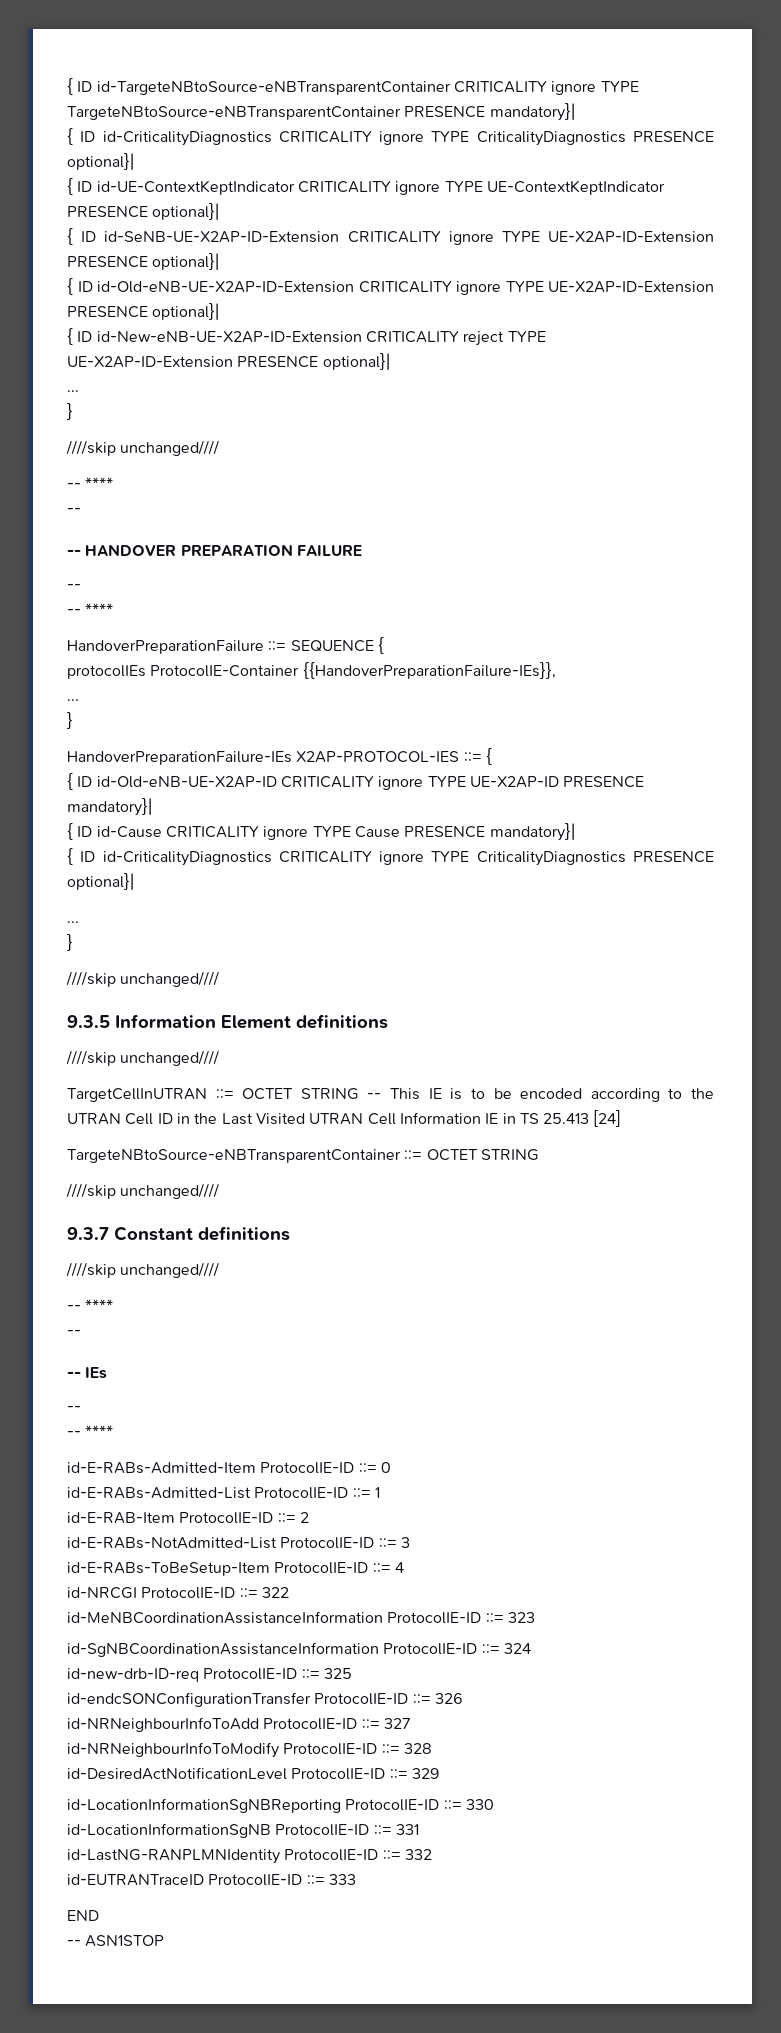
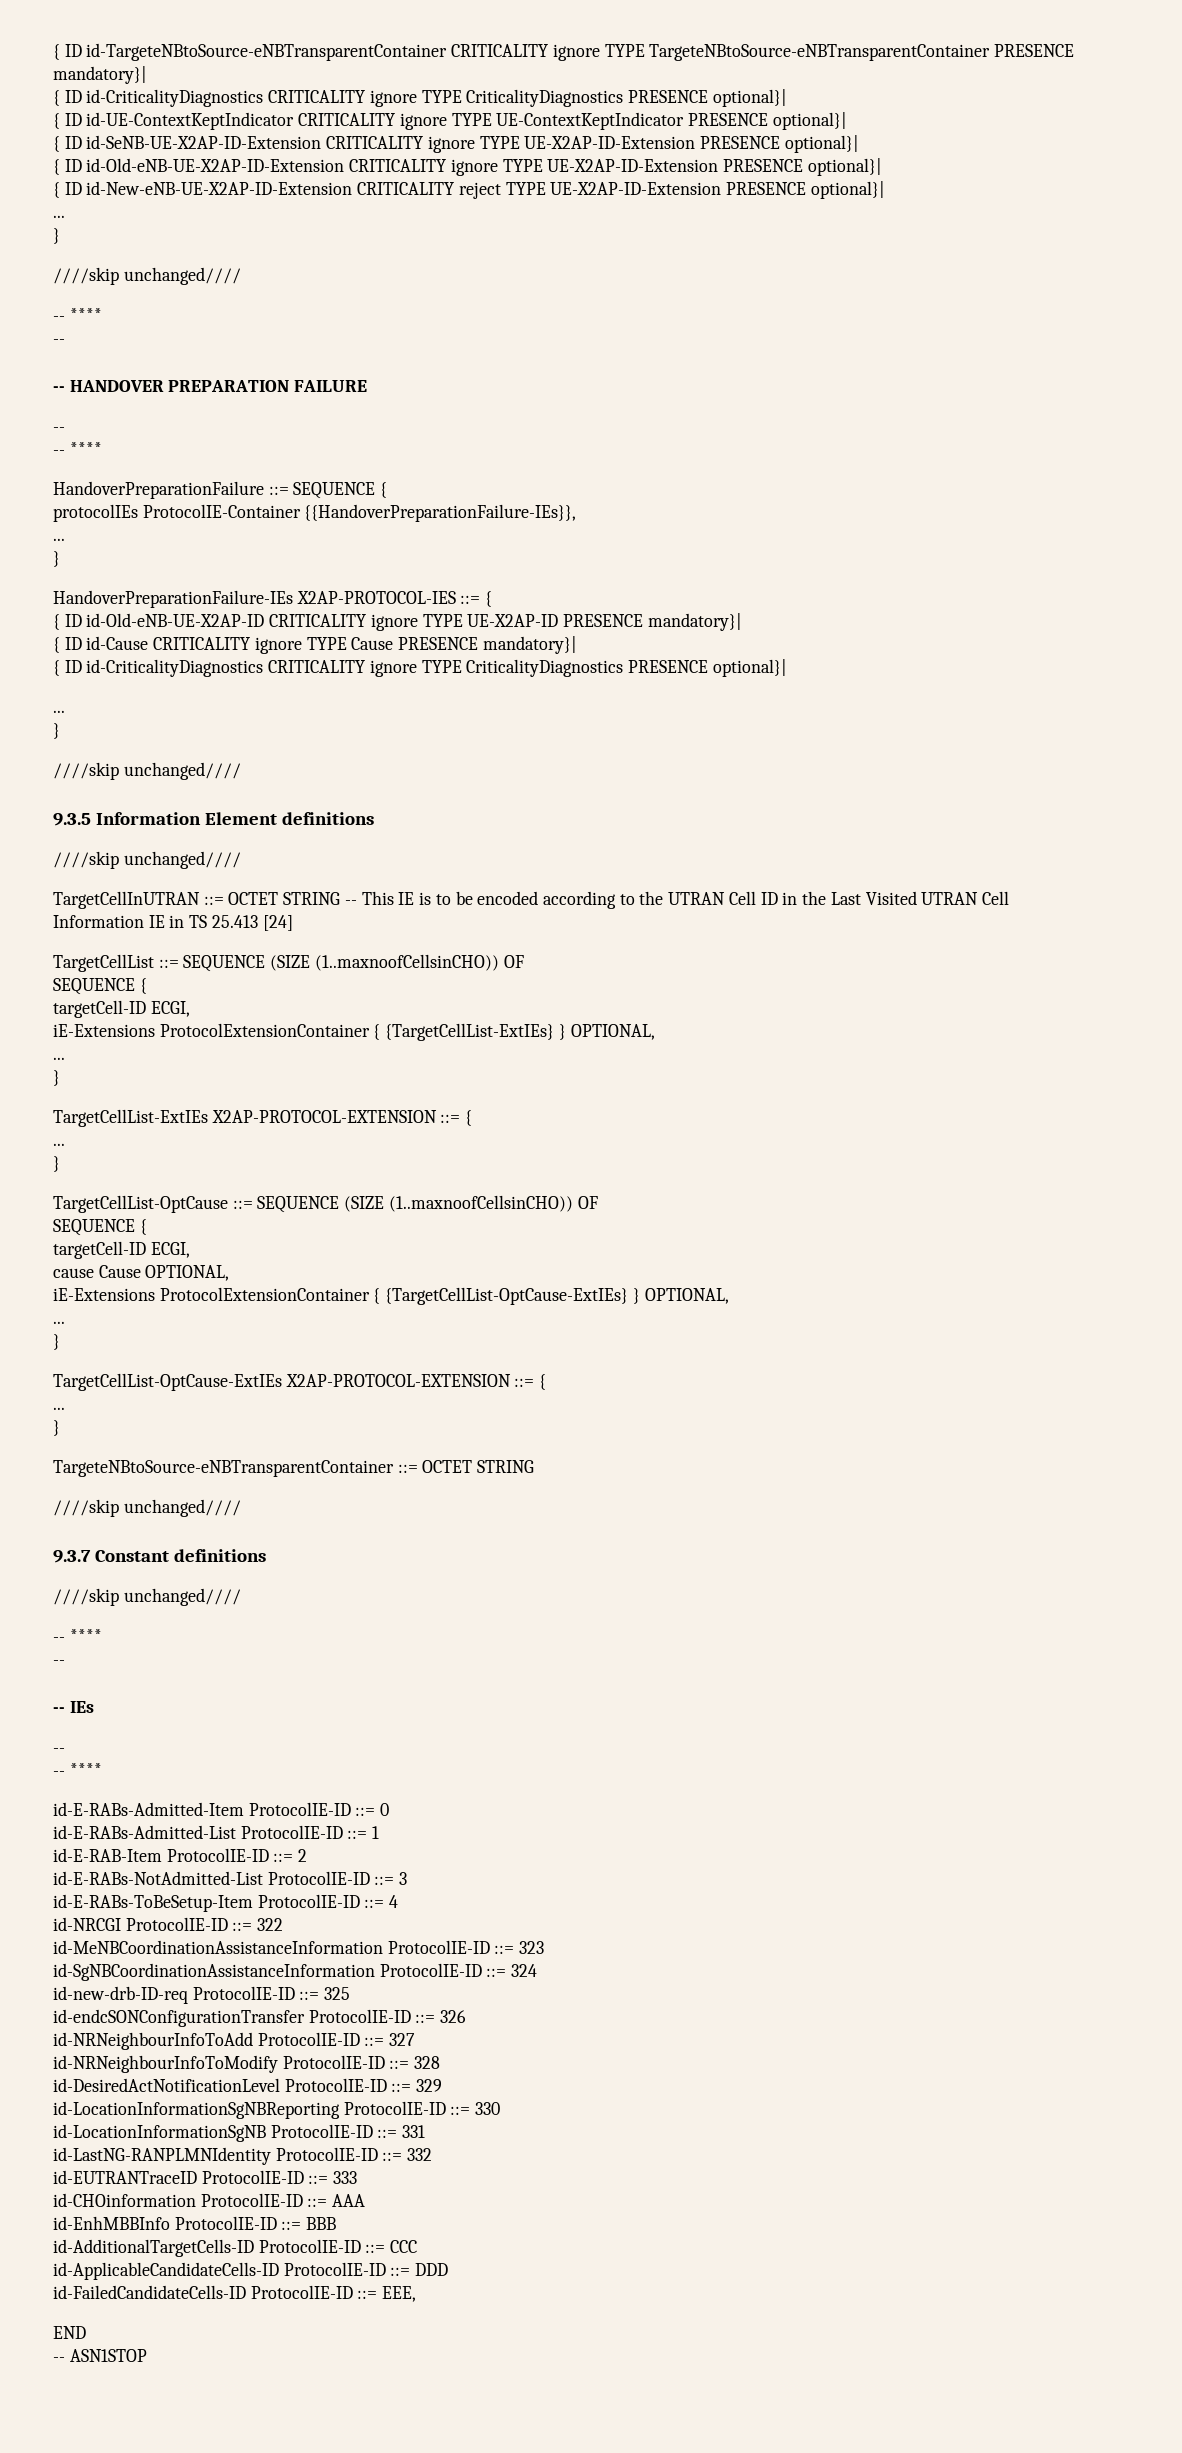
+ TargetCellList ::= SEQUENCE (SIZE (1..maxnoofCellsinCHO)) OF
+ SEQUENCE {
+ targetCell-ID ECGI,
+ iE-Extensions ProtocolExtensionContainer { {TargetCellList-ExtIEs} } OPTIONAL,
+ ...
+ }
+ TargetCellList-ExtIEs X2AP-PROTOCOL-EXTENSION ::= {
+ ...
+ }
+ TargetCellList-OptCause ::= SEQUENCE (SIZE (1..maxnoofCellsinCHO)) OF
+ SEQUENCE {
+ targetCell-ID ECGI,
+ cause Cause OPTIONAL,
+ iE-Extensions ProtocolExtensionContainer { {TargetCellList-OptCause-ExtIEs} } OPTIONAL,
+ ...
+ }
+ TargetCellList-OptCause-ExtIEs X2AP-PROTOCOL-EXTENSION ::= {
+ ...
+ }
+ id-CHOinformation ProtocolIE-ID ::= AAA
+ id-EnhMBBInfo ProtocolIE-ID ::= BBB
+ id-AdditionalTargetCells-ID ProtocolIE-ID ::= CCC
+ id-ApplicableCandidateCells-ID ProtocolIE-ID ::= DDD
+ id-FailedCandidateCells-ID ProtocolIE-ID ::= EEE,

